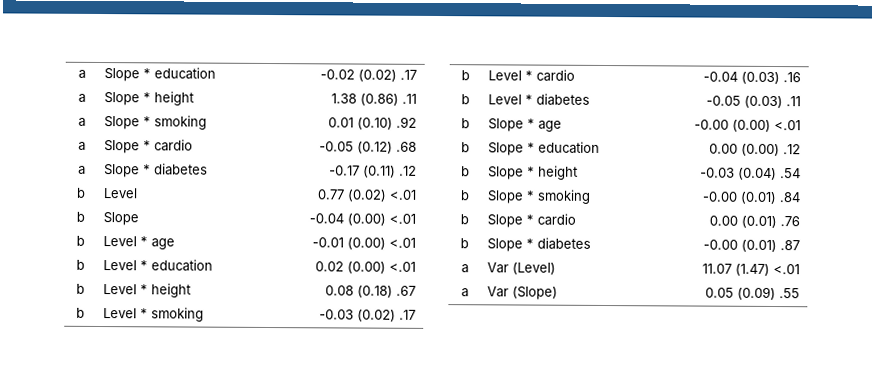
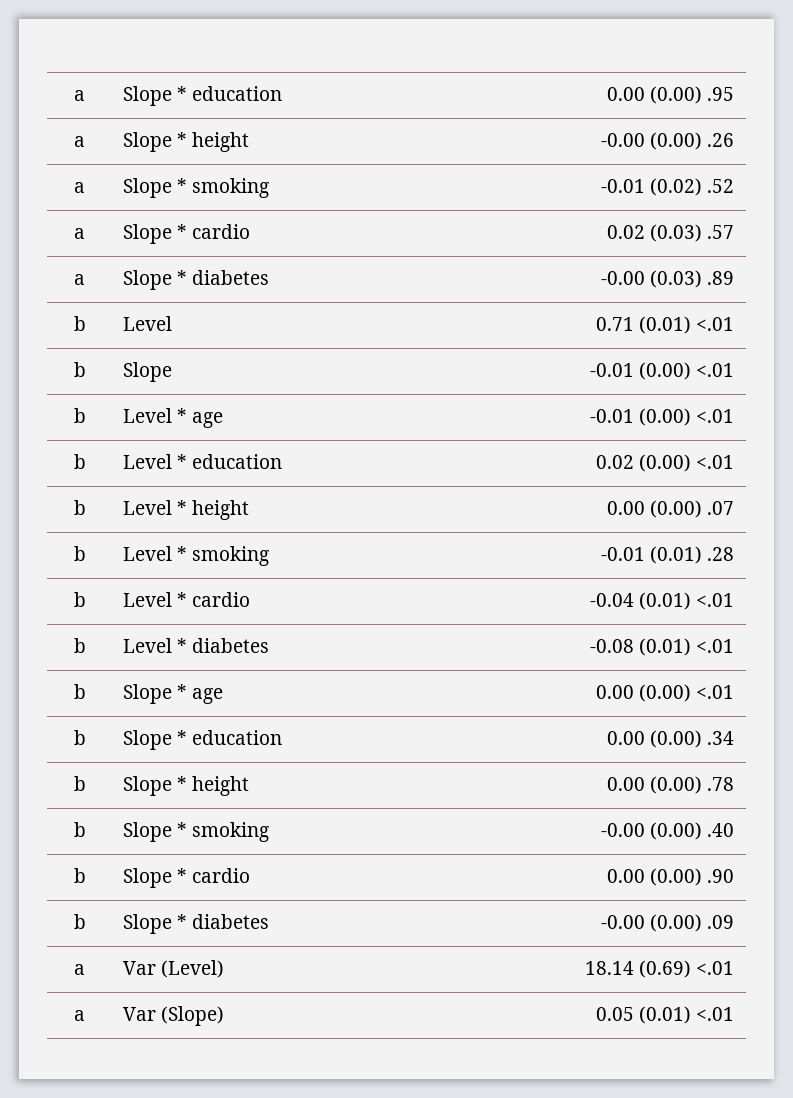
- a | Slope * education | -0.02 (0.02) .17
+ a | Slope * education | 0.00 (0.00) .95
- a | Slope * height | 1.38 (0.86) .11
+ a | Slope * height | -0.00 (0.00) .26
- a | Slope * smoking | 0.01 (0.10) .92
+ a | Slope * smoking | -0.01 (0.02) .52
- a | Slope * cardio | -0.05 (0.12) .68
+ a | Slope * cardio | 0.02 (0.03) .57
- a | Slope * diabetes | -0.17 (0.11) .12
+ a | Slope * diabetes | -0.00 (0.03) .89
- b | Level | 0.77 (0.02) <.01
+ b | Level | 0.71 (0.01) <.01
- b | Slope | -0.04 (0.00) <.01
+ b | Slope | -0.01 (0.00) <.01
- b | Level * height | 0.08 (0.18) .67
+ b | Level * height | 0.00 (0.00) .07
- b | Level * smoking | -0.03 (0.02) .17
+ b | Level * smoking | -0.01 (0.01) .28
- b | Level * cardio | -0.04 (0.03) .16
+ b | Level * cardio | -0.04 (0.01) <.01
- b | Level * diabetes | -0.05 (0.03) .11
+ b | Level * diabetes | -0.08 (0.01) <.01
- b | Slope * age | -0.00 (0.00) <.01
+ b | Slope * age | 0.00 (0.00) <.01
- b | Slope * education | 0.00 (0.00) .12
+ b | Slope * education | 0.00 (0.00) .34
- b | Slope * height | -0.03 (0.04) .54
+ b | Slope * height | 0.00 (0.00) .78
- b | Slope * smoking | -0.00 (0.01) .84
+ b | Slope * smoking | -0.00 (0.00) .40
- b | Slope * cardio | 0.00 (0.01) .76
+ b | Slope * cardio | 0.00 (0.00) .90
- b | Slope * diabetes | -0.00 (0.01) .87
+ b | Slope * diabetes | -0.00 (0.00) .09
- a | Var (Level) | 11.07 (1.47) <.01
+ a | Var (Level) | 18.14 (0.69) <.01
- a | Var (Slope) | 0.05 (0.09) .55
+ a | Var (Slope) | 0.05 (0.01) <.01

